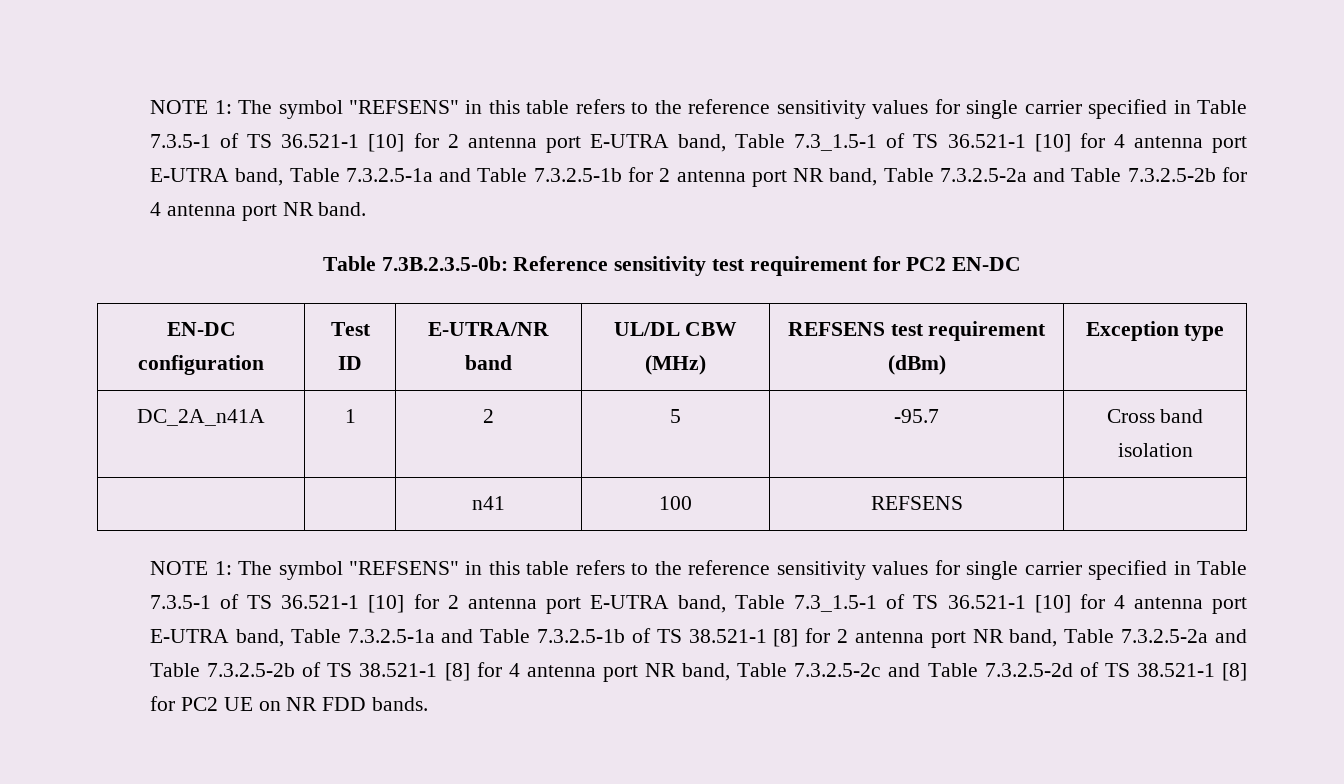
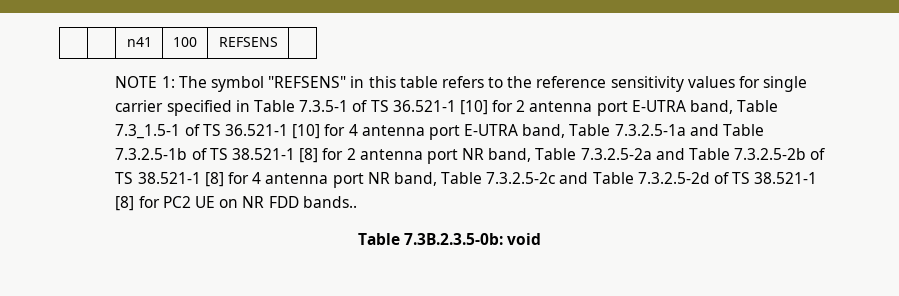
- NOTE 1: The symbol "REFSENS" in this table refers to the reference sensitivity values for single carrier specified in Table 7.3.5-1 of TS 36.521-1 [10] for 2 antenna port E-UTRA band, Table 7.3_1.5-1 of TS 36.521-1 [10] for 4 antenna port E-UTRA band, Table 7.3.2.5-1a and Table 7.3.2.5-1b for 2 antenna port NR band, Table 7.3.2.5-2a and Table 7.3.2.5-2b for 4 antenna port NR band.
- Table 7.3B.2.3.5-0b: Reference sensitivity test requirement for PC2 EN-DC
- EN-DC configuration | Test ID | E-UTRA/NR band | UL/DL CBW (MHz) | REFSENS test requirement (dBm) | Exception type
- DC_2A_n41A | 1 | 2 | 5 | -95.7 | Cross band isolation
- The symbol "REFSENS" in this table refers to the reference sensitivity values for single carrier specified in Table 7.3.5-1 of TS 36.521-1 [10] for 2 antenna port E-UTRA band, Table 7.3_1.5-1 of TS 36.521-1 [10] for 4 antenna port E-UTRA band, Table 7.3.2.5-1a and Table 7.3.2.5-1b of TS 38.521-1 [8] for 2 antenna port NR band, Table 7.3.2.5-2a and Table 7.3.2.5-2b of TS 38.521-1 [8] for 4 antenna port NR band, Table 7.3.2.5-2c and Table 7.3.2.5-2d of TS 38.521-1 [8] for PC2 UE on NR FDD bands.
+ The symbol "REFSENS" in this table refers to the reference sensitivity values for single carrier specified in Table 7.3.5-1 of TS 36.521-1 [10] for 2 antenna port E-UTRA band, Table 7.3_1.5-1 of TS 36.521-1 [10] for 4 antenna port E-UTRA band, Table 7.3.2.5-1a and Table 7.3.2.5-1b of TS 38.521-1 [8] for 2 antenna port NR band, Table 7.3.2.5-2a and Table 7.3.2.5-2b of TS 38.521-1 [8] for 4 antenna port NR band, Table 7.3.2.5-2c and Table 7.3.2.5-2d of TS 38.521-1 [8] for PC2 UE on NR FDD bands..
+ Table 7.3B.2.3.5-0b: void

